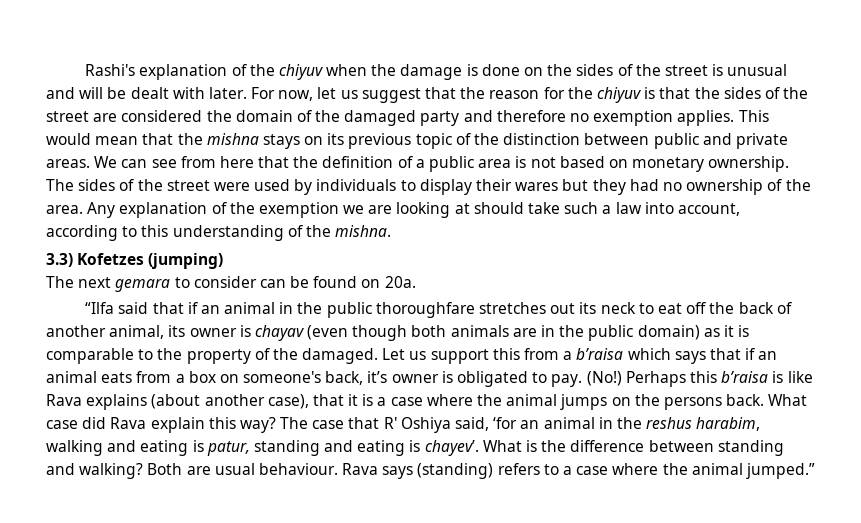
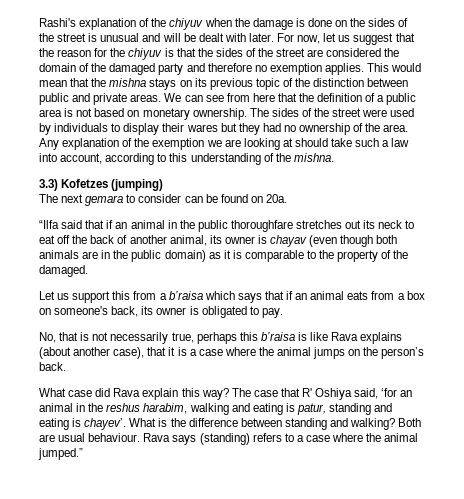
- “Ilfa said that if an animal in the public thoroughfare stretches out its neck to eat off the back of another animal, its owner is chayav (even though both animals are in the public domain) as it is comparable to the property of the damaged. Let us support this from a b’raisa which says that if an animal eats from a box on someone's back, it’s owner is obligated to pay. (No!) Perhaps this b’raisa is like Rava explains (about another case), that it is a case where the animal jumps on the persons back. What case did Rava explain this way?
+ “Ilfa said that if an animal in the public thoroughfare stretches out its neck to eat off the back of another animal, its owner is chayav (even though both animals are in the public domain) as it is comparable to the property of the damaged.
+ Let us support this from a b’raisa which says that if an animal eats from a box on someone's back, its owner is obligated to pay.
+ No, that is not necessarily true, perhaps this b’raisa is like Rava explains (about another case), that it is a case where the animal jumps on the person’s back.
+ What case did Rava explain this way?

